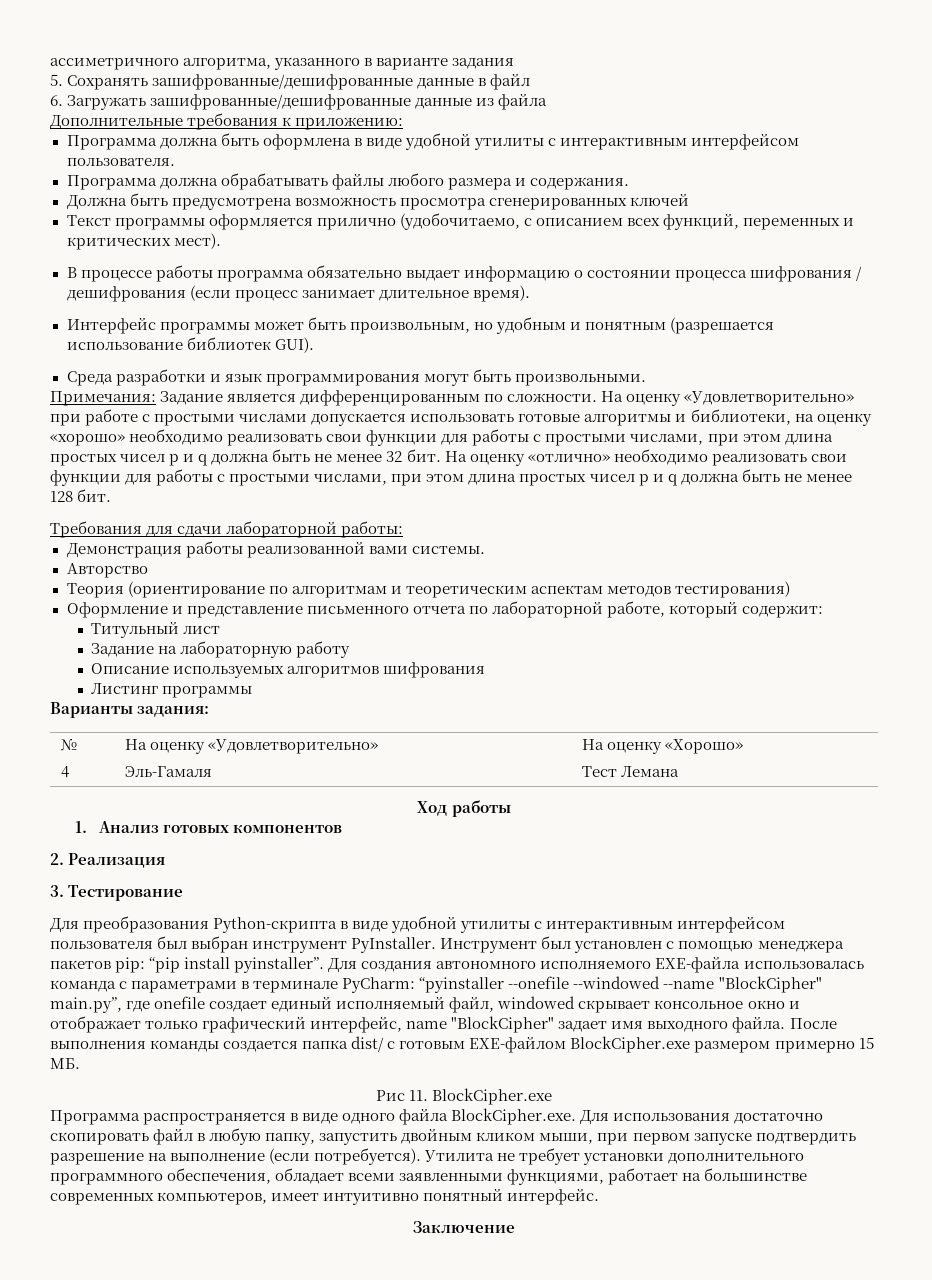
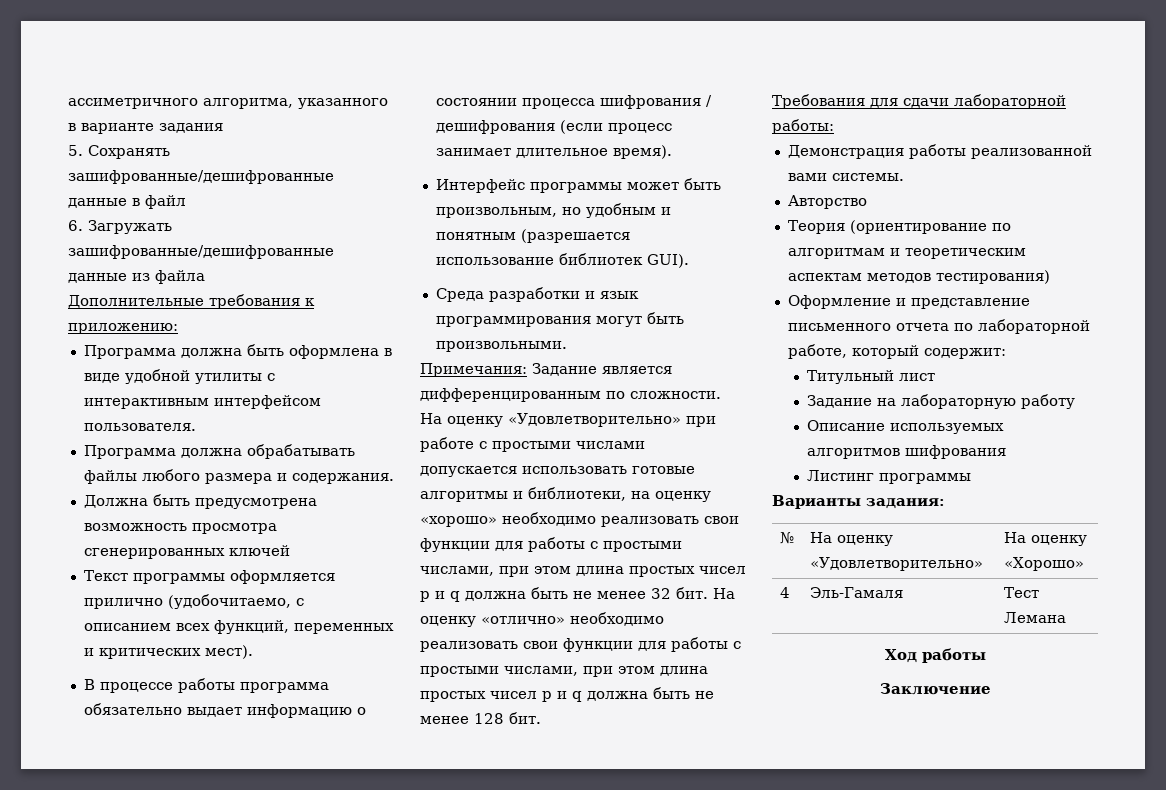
- 1. Анализ готовых компонентов
- 2. Реализация
- 3. Тестирование
- Для преобразования Python-скрипта в виде удобной утилиты с интерактивным интерфейсом пользователя был выбран инструмент PyInstaller. Инструмент был установлен с помощью менеджера пакетов pip: “pip install pyinstaller”. Для создания автономного исполняемого EXE-файла использовалась команда c параметрами в терминале PyCharm: “pyinstaller --onefile --windowed --name "BlockCipher" main.py”, где onefile создает единый исполняемый файл, windowed скрывает консольное окно и отображает только графический интерфейс, name "BlockCipher" задает имя выходного файла. После выполнения команды создается папка dist/ с готовым EXE-файлом BlockCipher.exe размером примерно 15 МБ.
- Рис 11. BlockCipher.exe
- Программа распространяется в виде одного файла BlockCipher.exe. Для использования достаточно скопировать файл в любую папку, запустить двойным кликом мыши, при первом запуске подтвердить разрешение на выполнение (если потребуется). Утилита не требует установки дополнительного программного обеспечения, обладает всеми заявленными функциями, работает на большинстве современных компьютеров, имеет интуитивно понятный интерфейс.

